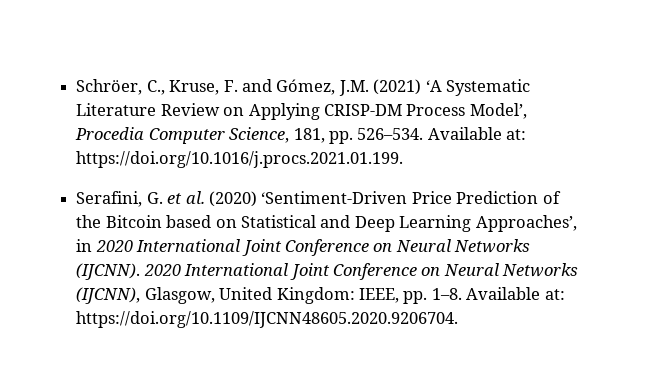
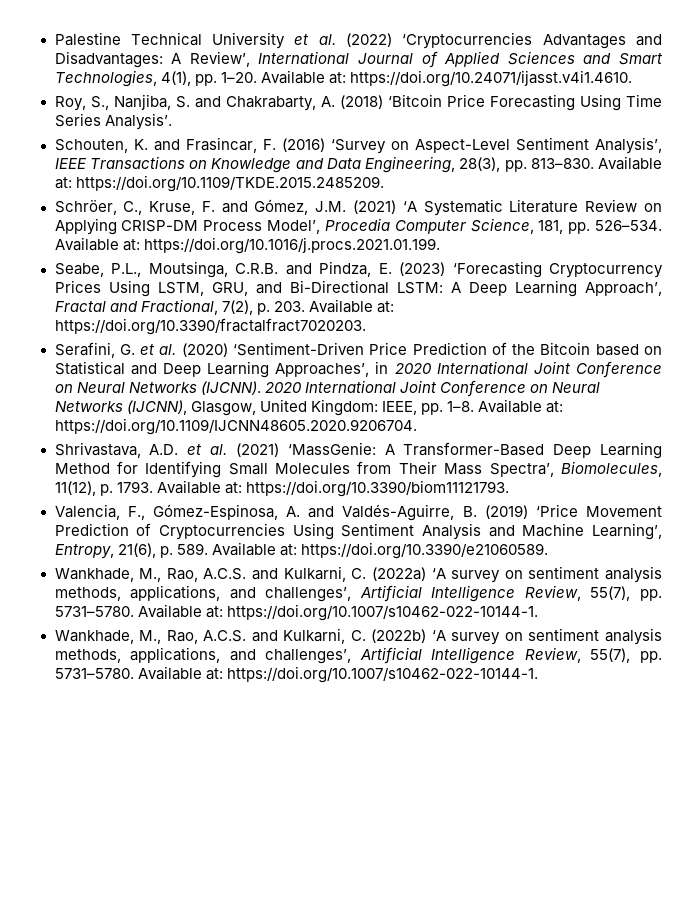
+ Palestine Technical University et al. (2022) ‘Cryptocurrencies Advantages and Disadvantages: A Review’, International Journal of Applied Sciences and Smart Technologies, 4(1), pp. 1–20. Available at: https://doi.org/10.24071/ijasst.v4i1.4610.
+ Roy, S., Nanjiba, S. and Chakrabarty, A. (2018) ‘Bitcoin Price Forecasting Using Time Series Analysis’.
+ Schouten, K. and Frasincar, F. (2016) ‘Survey on Aspect-Level Sentiment Analysis’, IEEE Transactions on Knowledge and Data Engineering, 28(3), pp. 813–830. Available at: https://doi.org/10.1109/TKDE.2015.2485209.
+ Seabe, P.L., Moutsinga, C.R.B. and Pindza, E. (2023) ‘Forecasting Cryptocurrency Prices Using LSTM, GRU, and Bi-Directional LSTM: A Deep Learning Approach’, Fractal and Fractional, 7(2), p. 203. Available at: https://doi.org/10.3390/fractalfract7020203.
+ Shrivastava, A.D. et al. (2021) ‘MassGenie: A Transformer-Based Deep Learning Method for Identifying Small Molecules from Their Mass Spectra’, Biomolecules, 11(12), p. 1793. Available at: https://doi.org/10.3390/biom11121793.
+ Valencia, F., Gómez-Espinosa, A. and Valdés-Aguirre, B. (2019) ‘Price Movement Prediction of Cryptocurrencies Using Sentiment Analysis and Machine Learning’, Entropy, 21(6), p. 589. Available at: https://doi.org/10.3390/e21060589.
+ Wankhade, M., Rao, A.C.S. and Kulkarni, C. (2022a) ‘A survey on sentiment analysis methods, applications, and challenges’, Artificial Intelligence Review, 55(7), pp. 5731–5780. Available at: https://doi.org/10.1007/s10462-022-10144-1.
+ Wankhade, M., Rao, A.C.S. and Kulkarni, C. (2022b) ‘A survey on sentiment analysis methods, applications, and challenges’, Artificial Intelligence Review, 55(7), pp. 5731–5780. Available at: https://doi.org/10.1007/s10462-022-10144-1.

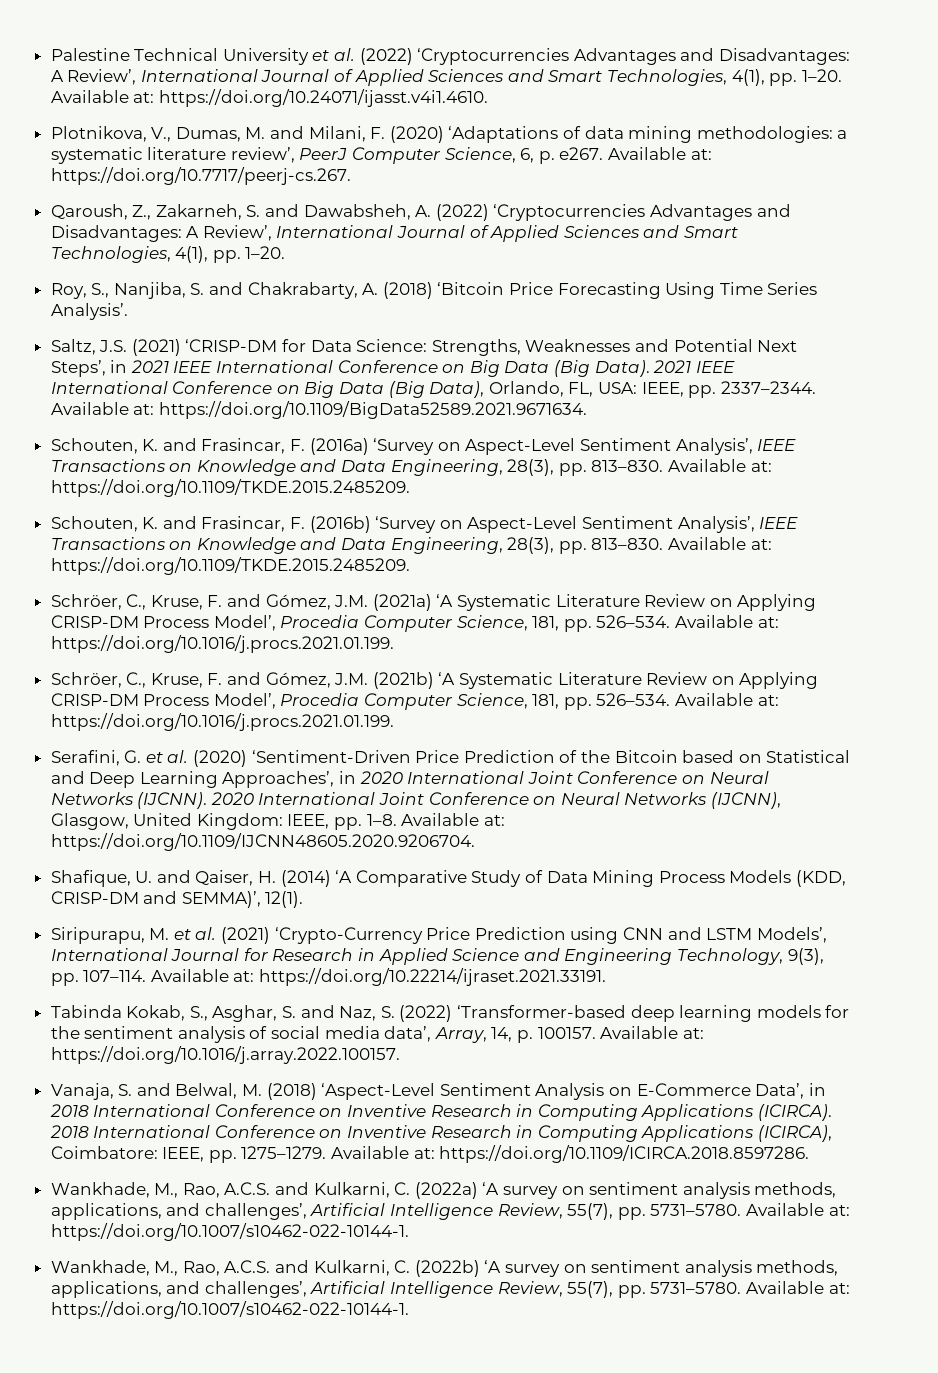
+ Plotnikova, V., Dumas, M. and Milani, F. (2020) ‘Adaptations of data mining methodologies: a systematic literature review’, PeerJ Computer Science, 6, p. e267. Available at: https://doi.org/10.7717/peerj-cs.267.
+ Qaroush, Z., Zakarneh, S. and Dawabsheh, A. (2022) ‘Cryptocurrencies Advantages and Disadvantages: A Review’, International Journal of Applied Sciences and Smart Technologies, 4(1), pp. 1–20.
- Schouten, K. and Frasincar, F. (2016) ‘Survey on Aspect-Level Sentiment Analysis’, IEEE Transactions on Knowledge and Data Engineering, 28(3), pp. 813–830.
+ Saltz, J.S. (2021) ‘CRISP-DM for Data Science: Strengths, Weaknesses and Potential Next Steps’, in 2021 IEEE International Conference on Big Data (Big Data). 2021 IEEE International Conference on Big Data (Big Data), Orlando, FL, USA: IEEE, pp. 2337–2344. Available at: https://doi.org/10.1109/BigData52589.2021.9671634.
+ Schouten, K. and Frasincar, F. (2016a) ‘Survey on Aspect-Level Sentiment Analysis’, IEEE Transactions on Knowledge and Data Engineering, 28(3), pp. 813–830. Available at: https://doi.org/10.1109/TKDE.2015.2485209.
+ Schouten, K. and Frasincar, F. (2016b) ‘Survey on Aspect-Level Sentiment Analysis’, IEEE Transactions on Knowledge and Data Engineering, 28(3), pp. 813–830.
- Schröer, C., Kruse, F. and Gómez, J.M. (2021) ‘A Systematic Literature Review on Applying CRISP-DM Process Model’, Procedia Computer Science, 181, pp. 526–534.
+ Schröer, C., Kruse, F. and Gómez, J.M. (2021a) ‘A Systematic Literature Review on Applying CRISP-DM Process Model’, Procedia Computer Science, 181, pp. 526–534.
- Seabe, P.L., Moutsinga, C.R.B. and Pindza, E. (2023) ‘Forecasting Cryptocurrency Prices Using LSTM, GRU, and Bi-Directional LSTM: A Deep Learning Approach’, Fractal and Fractional, 7(2), p. 203. Available at: https://doi.org/10.3390/fractalfract7020203.
+ Schröer, C., Kruse, F. and Gómez, J.M. (2021b) ‘A Systematic Literature Review on Applying CRISP-DM Process Model’, Procedia Computer Science, 181, pp. 526–534. Available at: https://doi.org/10.1016/j.procs.2021.01.199.
- Shrivastava, A.D. et al. (2021) ‘MassGenie: A Transformer-Based Deep Learning Method for Identifying Small Molecules from Their Mass Spectra’, Biomolecules, 11(12), p. 1793. Available at: https://doi.org/10.3390/biom11121793.
- Valencia, F., Gómez-Espinosa, A. and Valdés-Aguirre, B. (2019) ‘Price Movement Prediction of Cryptocurrencies Using Sentiment Analysis and Machine Learning’, Entropy, 21(6), p. 589. Available at: https://doi.org/10.3390/e21060589.
+ Shafique, U. and Qaiser, H. (2014) ‘A Comparative Study of Data Mining Process Models (KDD, CRISP-DM and SEMMA)’, 12(1).
+ Siripurapu, M. et al. (2021) ‘Crypto-Currency Price Prediction using CNN and LSTM Models’, International Journal for Research in Applied Science and Engineering Technology, 9(3), pp. 107–114. Available at: https://doi.org/10.22214/ijraset.2021.33191.
+ Tabinda Kokab, S., Asghar, S. and Naz, S. (2022) ‘Transformer-based deep learning models for the sentiment analysis of social media data’, Array, 14, p. 100157. Available at: https://doi.org/10.1016/j.array.2022.100157.
+ Vanaja, S. and Belwal, M. (2018) ‘Aspect-Level Sentiment Analysis on E-Commerce Data’, in 2018 International Conference on Inventive Research in Computing Applications (ICIRCA). 2018 International Conference on Inventive Research in Computing Applications (ICIRCA), Coimbatore: IEEE, pp. 1275–1279. Available at: https://doi.org/10.1109/ICIRCA.2018.8597286.

